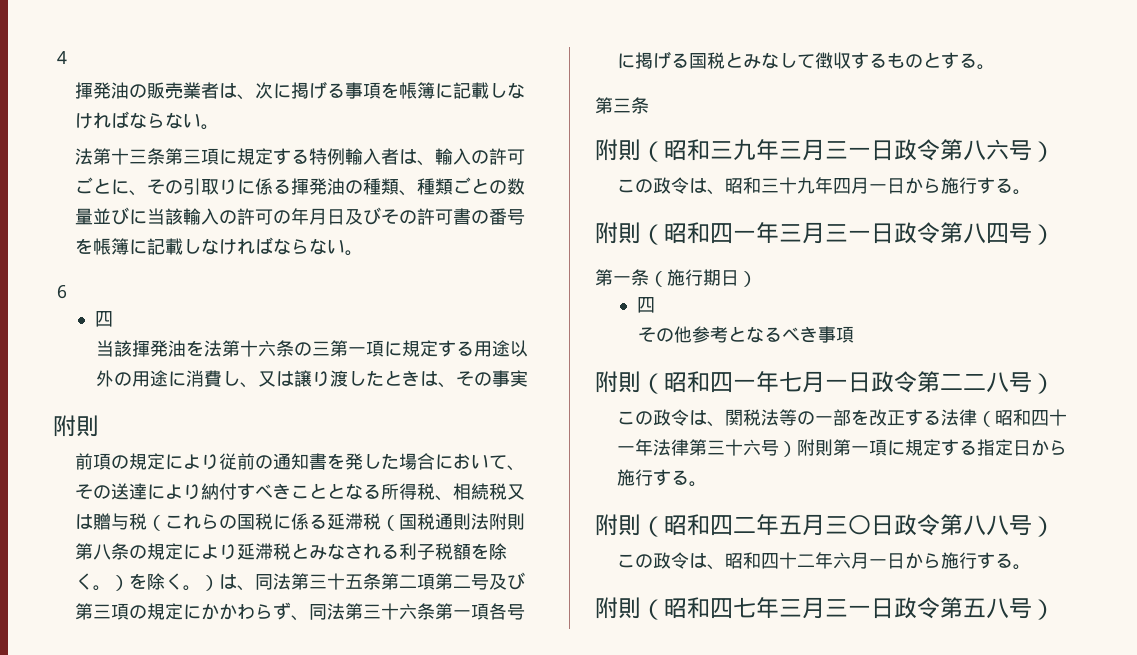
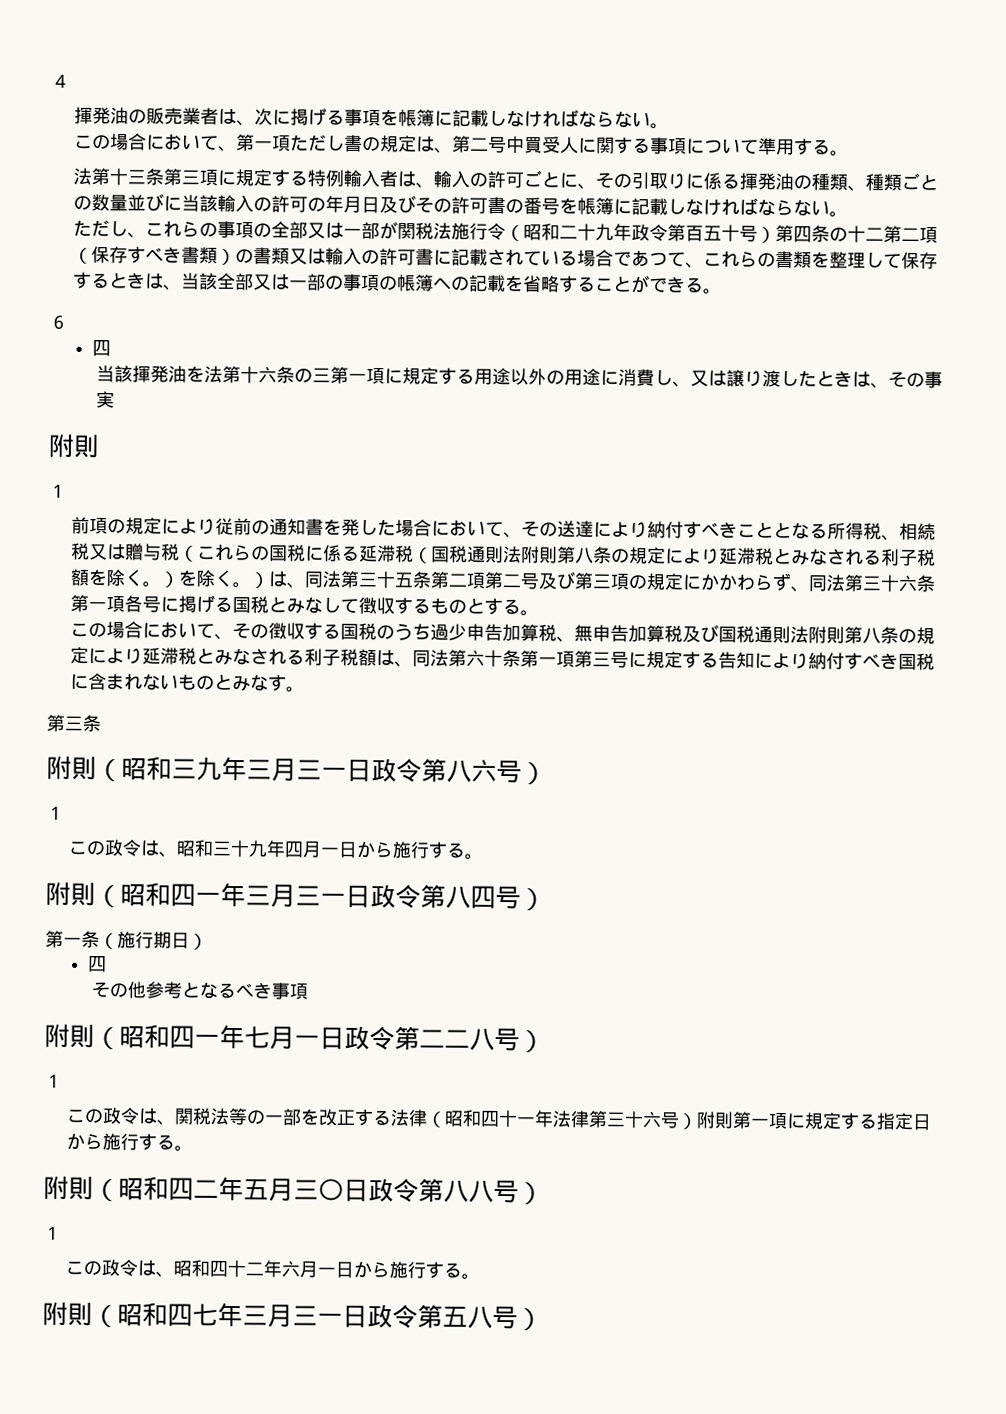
+ この場合において、第一項ただし書の規定は、第二号中買受人に関する事項について準用する。
+ ただし、これらの事項の全部又は一部が関税法施行令（昭和二十九年政令第百五十号）第四条の十二第二項（保存すべき書類）の書類又は輸入の許可書に記載されている場合であつて、これらの書類を整理して保存するときは、当該全部又は一部の事項の帳簿への記載を省略することができる。
  当該揮発油を法第十六条の三第一項に規定する用途以外の用途に消費し、又は譲り渡したときは、その事実
  附則
+ １
+ この場合において、その徴収する国税のうち過少申告加算税、無申告加算税及び国税通則法附則第八条の規定により延滞税とみなされる利子税額は、同法第六十条第一項第三号に規定する告知により納付すべき国税に含まれないものとみなす。
  附則（昭和三九年三月三一日政令第八六号）
+ １
  附則（昭和四一年七月一日政令第二二八号）
+ １
  附則（昭和四二年五月三〇日政令第八八号）
+ １

